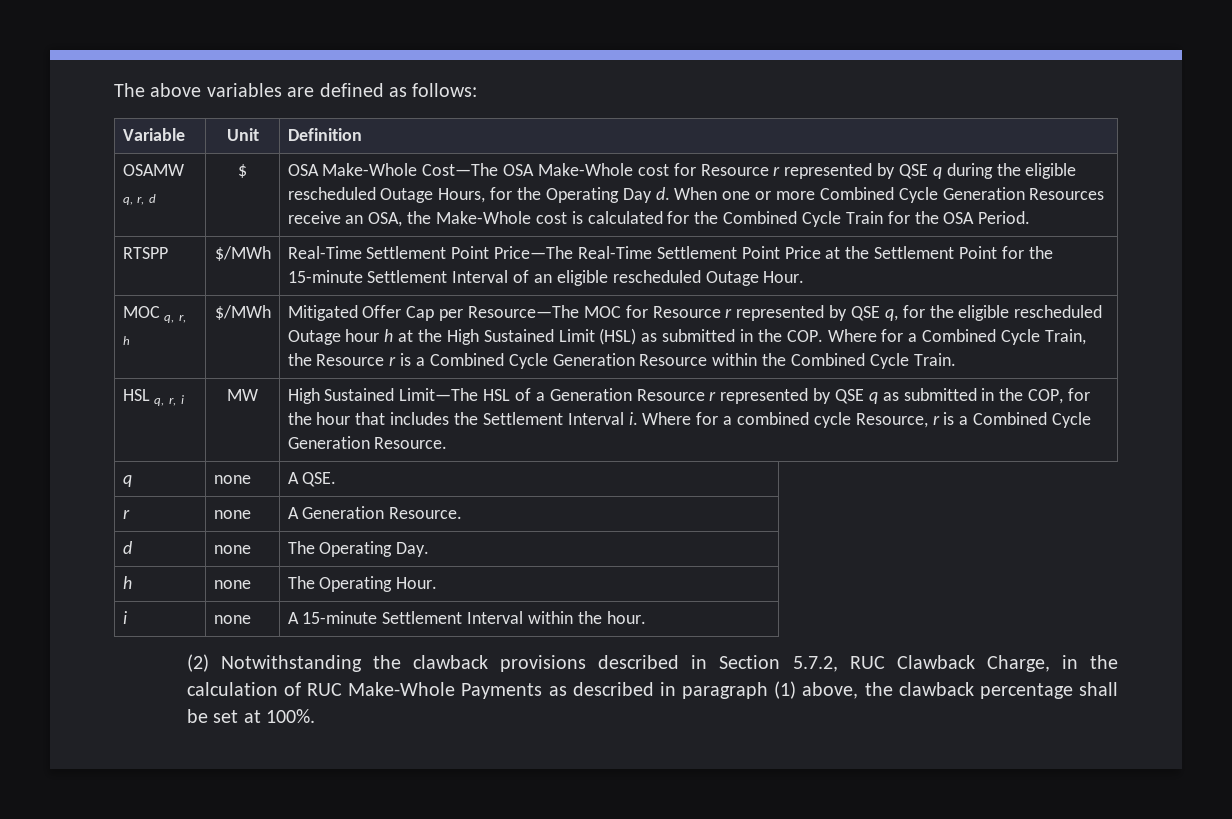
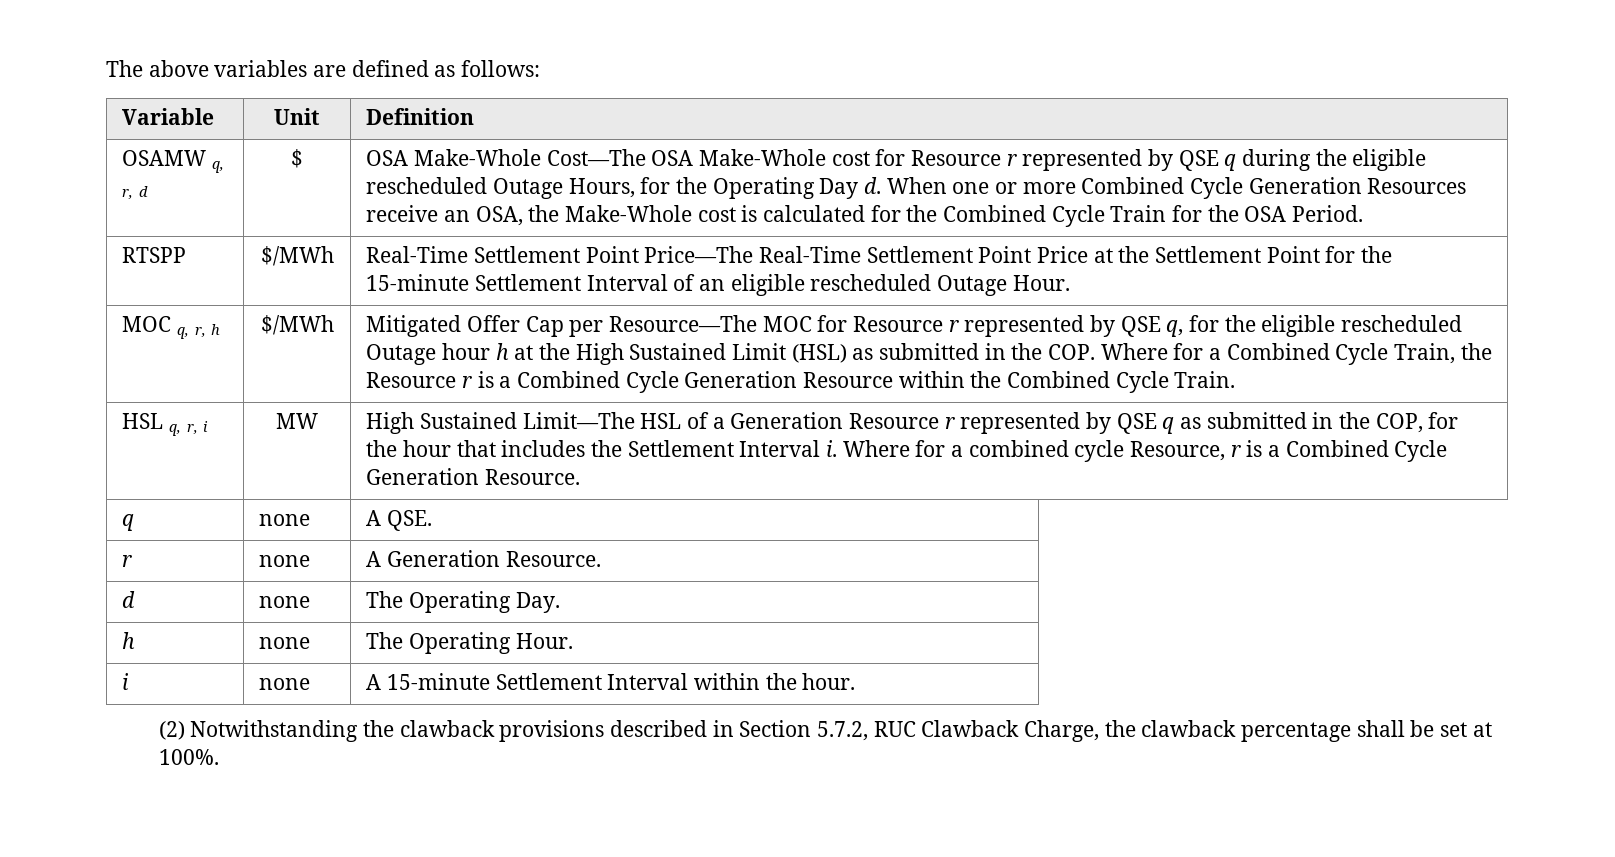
- (2) Notwithstanding the clawback provisions described in Section 5.7.2, RUC Clawback Charge, in the calculation of RUC Make-Whole Payments as described in paragraph (1) above, the clawback percentage shall be set at 100%.
+ (2) Notwithstanding the clawback provisions described in Section 5.7.2, RUC Clawback Charge, the clawback percentage shall be set at 100%.

